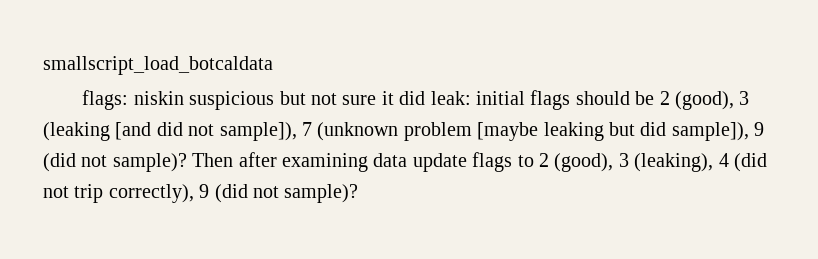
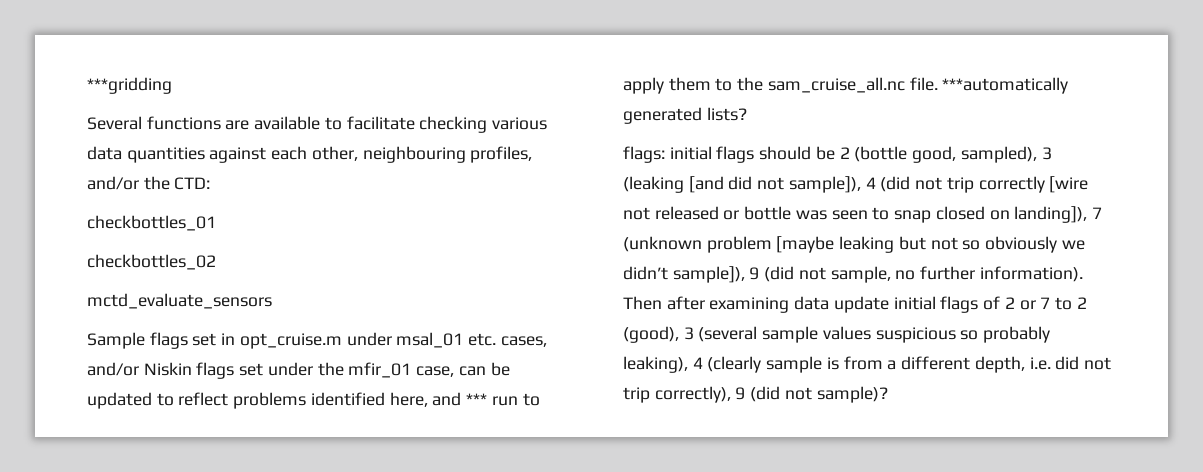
- smallscript_load_botcaldata
- flags: niskin suspicious but not sure it did leak: initial flags should be 2 (good), 3 (leaking [and did not sample]), 7 (unknown problem [maybe leaking but did sample]), 9 (did not sample)?
+ ***gridding
+ Several functions are available to facilitate checking various data quantities against each other, neighbouring profiles, and/or the CTD:
+ checkbottles_01
+ checkbottles_02
+ mctd_evaluate_sensors
+ Sample flags set in opt_cruise.m under msal_01 etc. cases, and/or Niskin flags set under the mfir_01 case, can be updated to reflect problems identified here, and *** run to apply them to the sam_cruise_all.nc file. ***automatically generated lists?
+ flags: initial flags should be 2 (bottle good, sampled), 3 (leaking [and did not sample]), 4 (did not trip correctly [wire not released or bottle was seen to snap closed on landing]), 7 (unknown problem [maybe leaking but not so obviously we didn’t sample]), 9 (did not sample, no further information).
- Then after examining data update flags to 2 (good), 3 (leaking), 4 (did not trip correctly), 9 (did not sample)?
+ Then after examining data update initial flags of 2 or 7 to 2 (good), 3 (several sample values suspicious so probably leaking), 4 (clearly sample is from a different depth, i.e. did not trip correctly), 9 (did not sample)?

